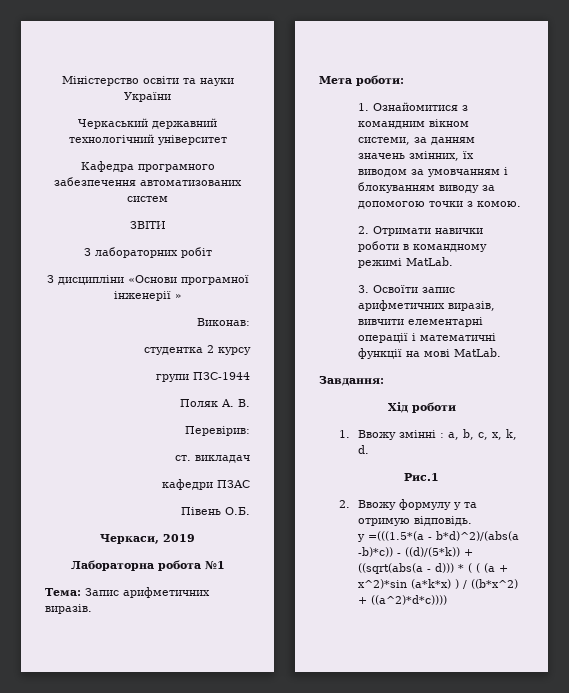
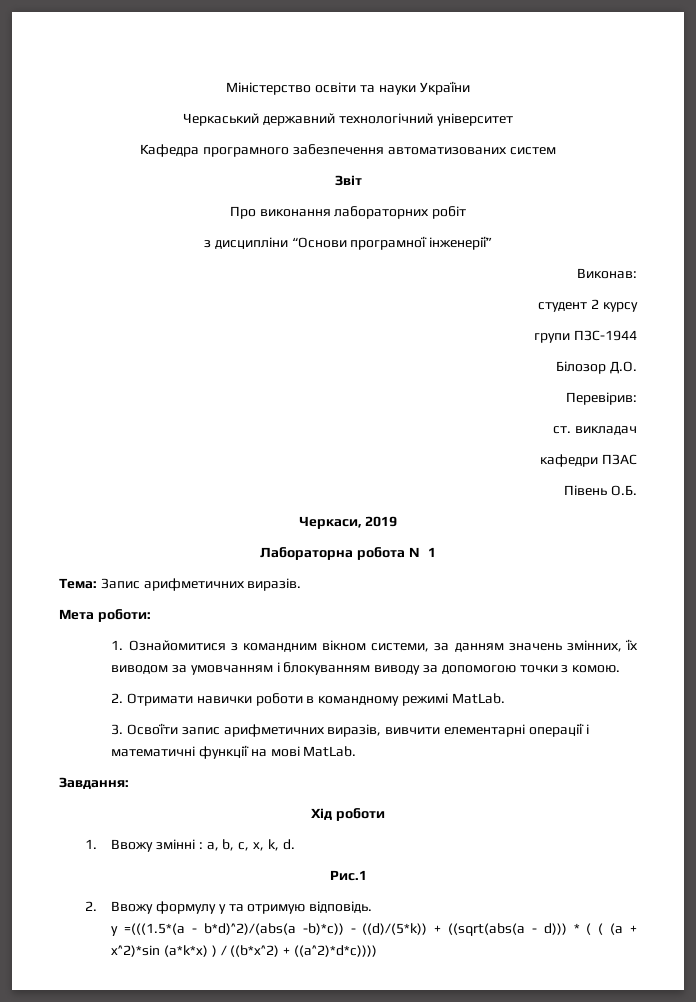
- ЗВІТИ
- З лабораторних робіт
+ Звіт
+ Про виконання лабораторних робіт
- З дисципліни «Основи програмної інженерії »
+ з дисципліни “Основи програмної інженерії”
- студентка 2 курсу
+ студент 2 курсу
- Поляк А. В.
+ Білозор Д.О.

